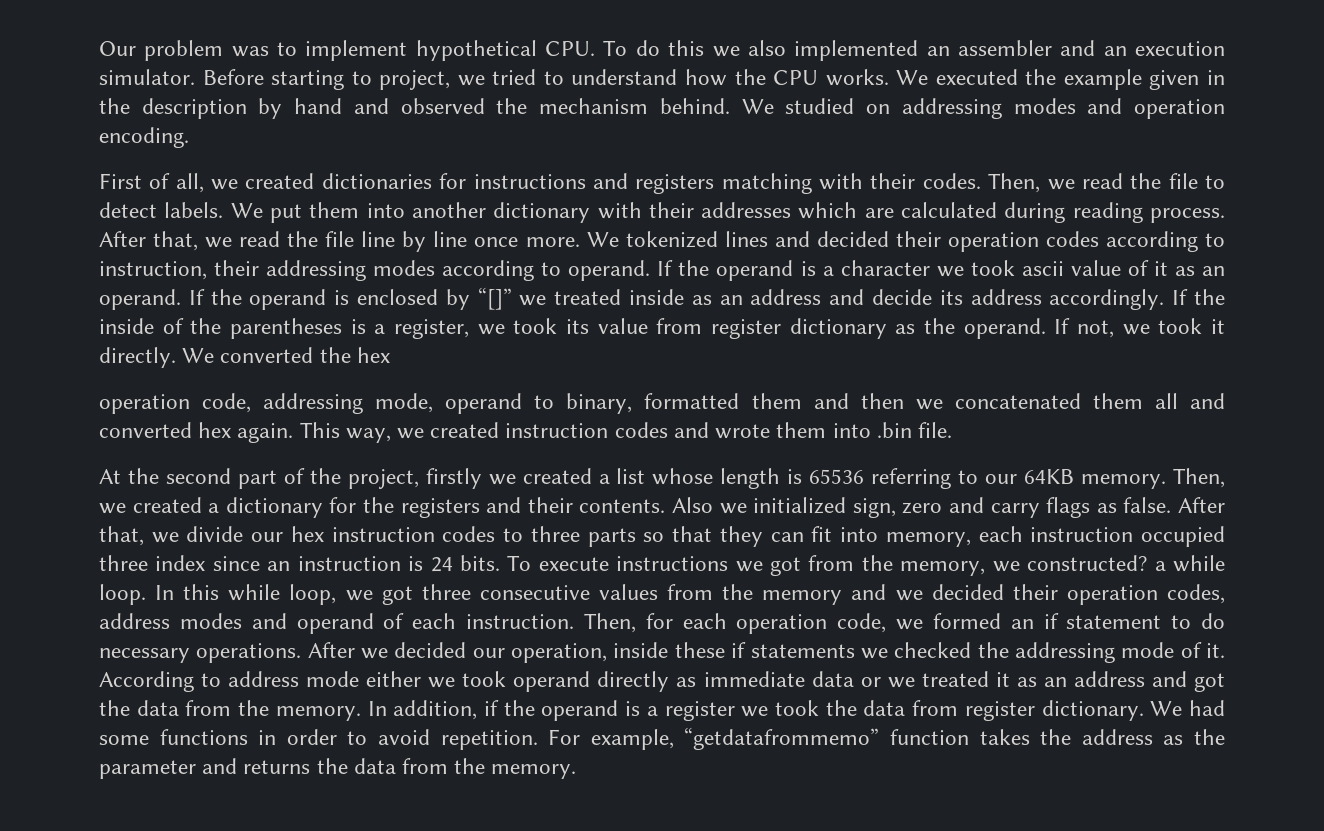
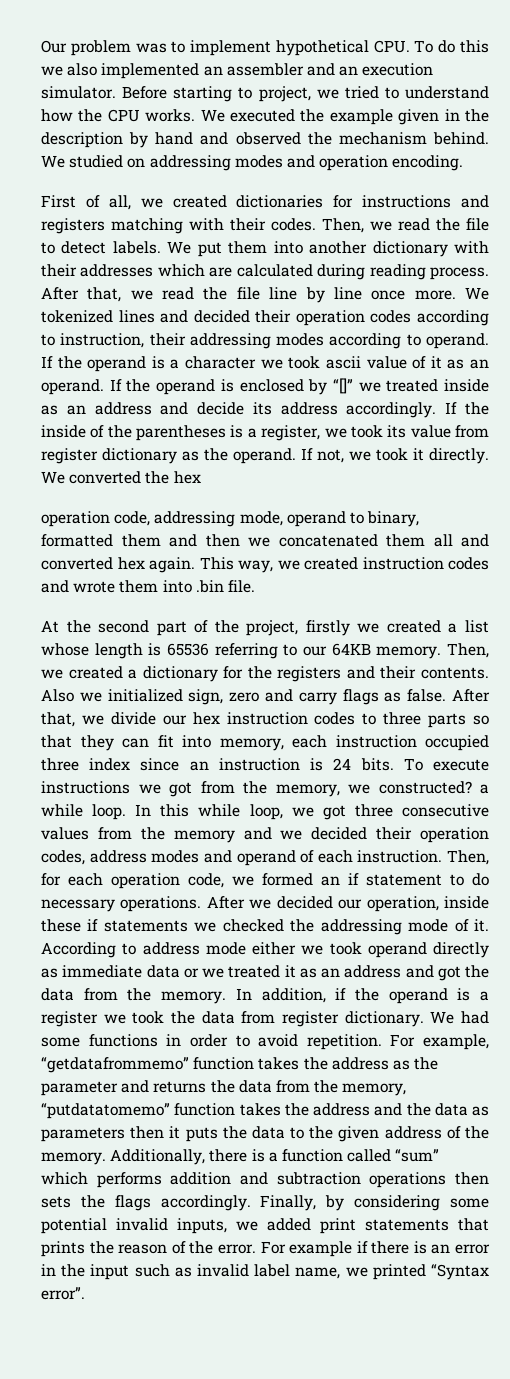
- For example, “getdatafrommemo” function takes the address as the parameter and returns the data from the memory.
+ For example, “getdatafrommemo” function takes the address as the parameter and returns the data from the memory, “putdatatomemo” function takes the address and the data as parameters then it puts the data to the given address of the memory. Additionally, there is a function called “sum” which performs addition and subtraction operations then sets the flags accordingly. Finally, by considering some potential invalid inputs, we added print statements that prints the reason of the error. For example if there is an error in the input such as invalid label name, we printed “Syntax error”.

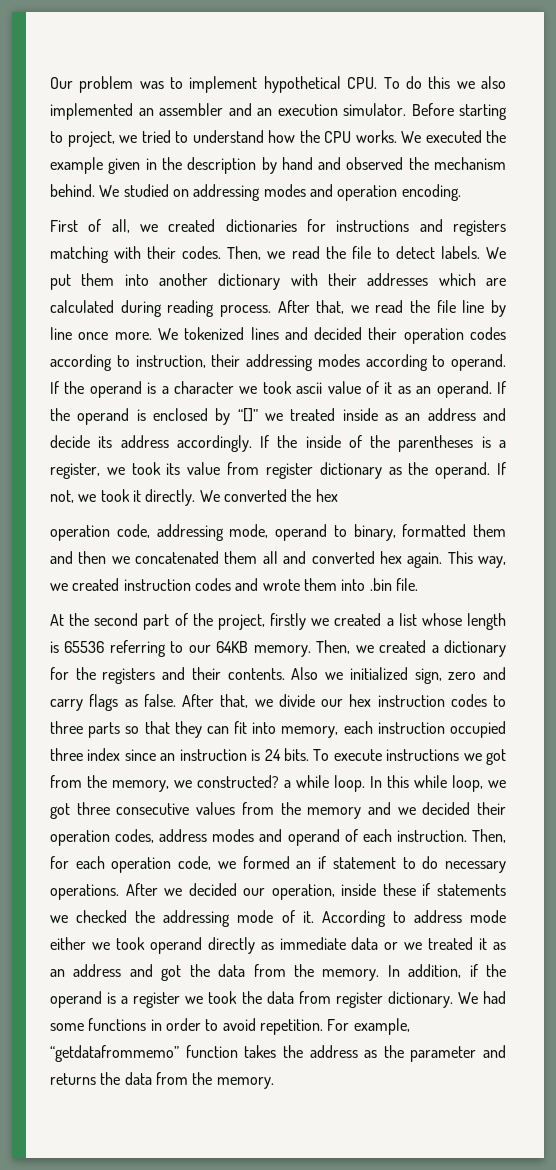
- For example, “getdatafrommemo” function takes the address as the parameter and returns the data from the memory, “putdatatomemo” function takes the address and the data as parameters then it puts the data to the given address of the memory. Additionally, there is a function called “sum” which performs addition and subtraction operations then sets the flags accordingly. Finally, by considering some potential invalid inputs, we added print statements that prints the reason of the error. For example if there is an error in the input such as invalid label name, we printed “Syntax error”.
+ For example, “getdatafrommemo” function takes the address as the parameter and returns the data from the memory.

